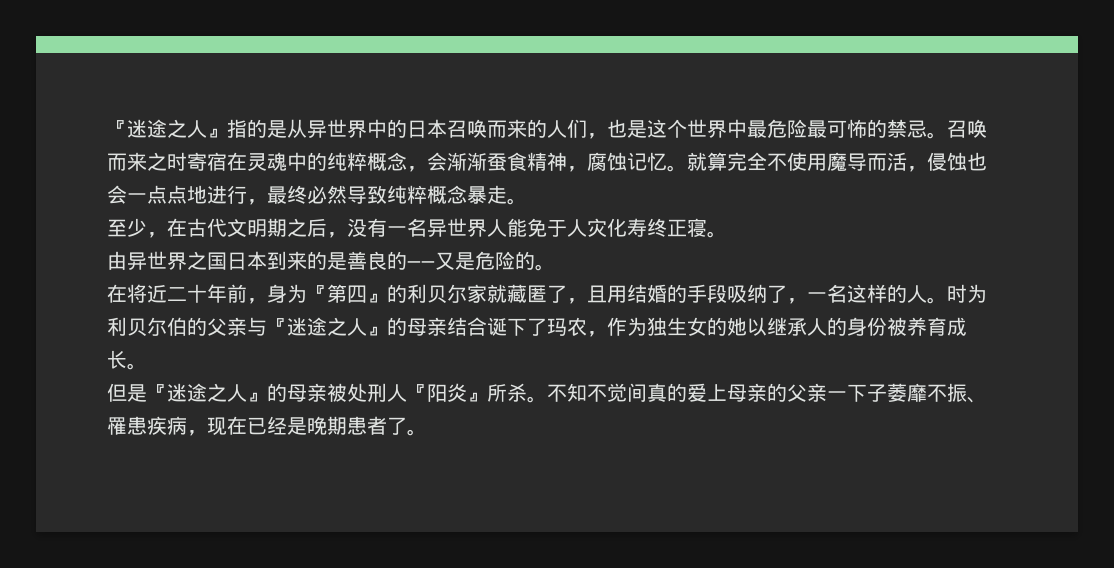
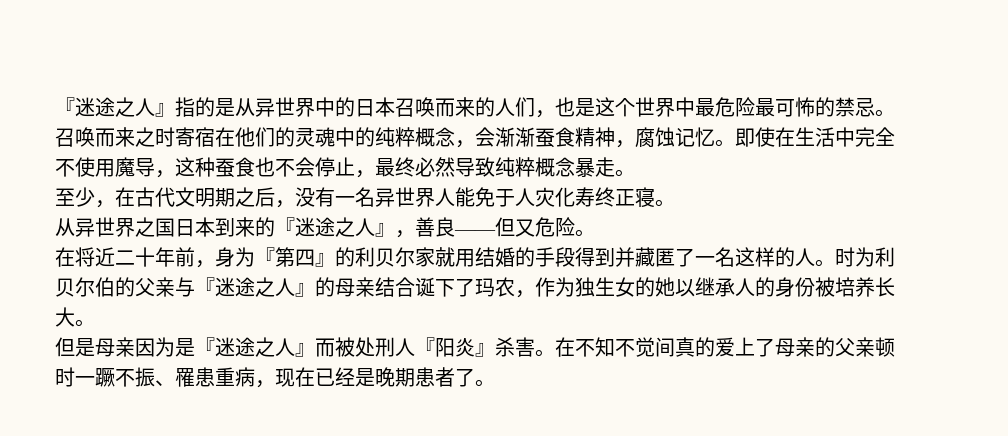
- 召唤而来之时寄宿在灵魂中的纯粹概念，会渐渐蚕食精神，腐蚀记忆。
+ 召唤而来之时寄宿在他们的灵魂中的纯粹概念，会渐渐蚕食精神，腐蚀记忆。
- 就算完全不使用魔导而活，侵蚀也会一点点地进行，最终必然导致纯粹概念暴走。
+ 即使在生活中完全不使用魔导，这种蚕食也不会停止，最终必然导致纯粹概念暴走。
- 由异世界之国日本到来的是善良的——又是危险的。
+ 从异世界之国日本到来的『迷途之人』，善良——但又危险。
- 在将近二十年前，身为『第四』的利贝尔家就藏匿了，且用结婚的手段吸纳了，一名这样的人。
+ 在将近二十年前，身为『第四』的利贝尔家就用结婚的手段得到并藏匿了一名这样的人。
- 时为利贝尔伯的父亲与『迷途之人』的母亲结合诞下了玛农，作为独生女的她以继承人的身份被养育成长。
+ 时为利贝尔伯的父亲与『迷途之人』的母亲结合诞下了玛农，作为独生女的她以继承人的身份被培养长大。
- 但是『迷途之人』的母亲被处刑人『阳炎』所杀。不知不觉间真的爱上母亲的父亲一下子萎靡不振、罹患疾病，现在已经是晚期患者了。
+ 但是母亲因为是『迷途之人』而被处刑人『阳炎』杀害。在不知不觉间真的爱上了母亲的父亲顿时一蹶不振、罹患重病，现在已经是晚期患者了。

